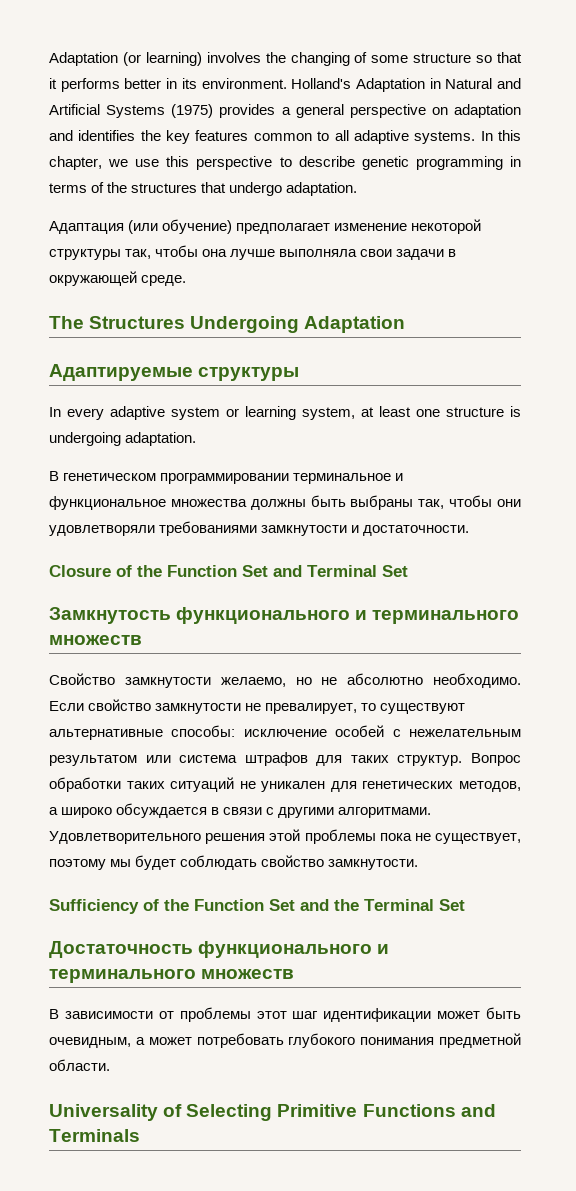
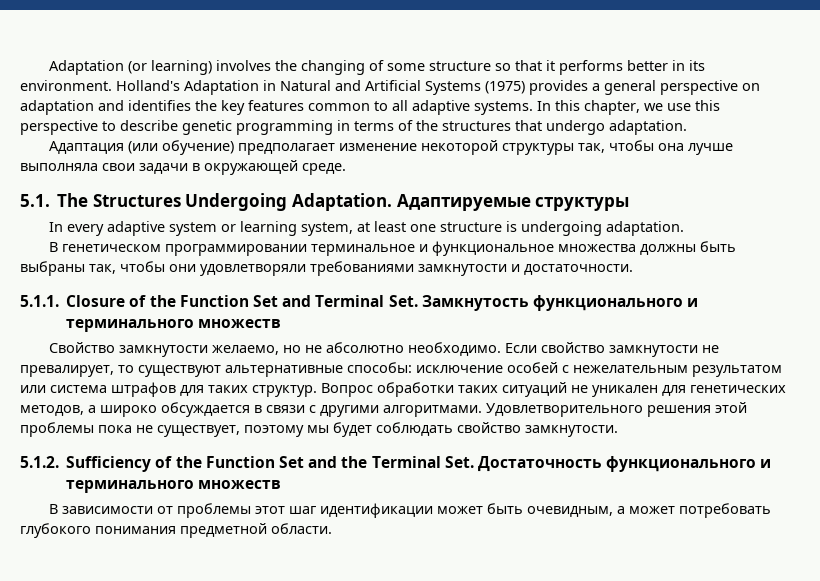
- The Structures Undergoing Adaptation
- Адаптируемые структуры
+ 5.1. The Structures Undergoing Adaptation. Адаптируемые структуры
- Closure of the Function Set and Terminal Set
- Замкнутость функционального и терминального множеств
+ 5.1.1. Closure of the Function Set and Terminal Set. Замкнутость функционального и терминального множеств
- Sufficiency of the Function Set and the Terminal Set
- Достаточность функционального и терминального множеств
+ 5.1.2. Sufficiency of the Function Set and the Terminal Set. Достаточность функционального и терминального множеств
- Universality of Selecting Primitive Functions and Terminals

